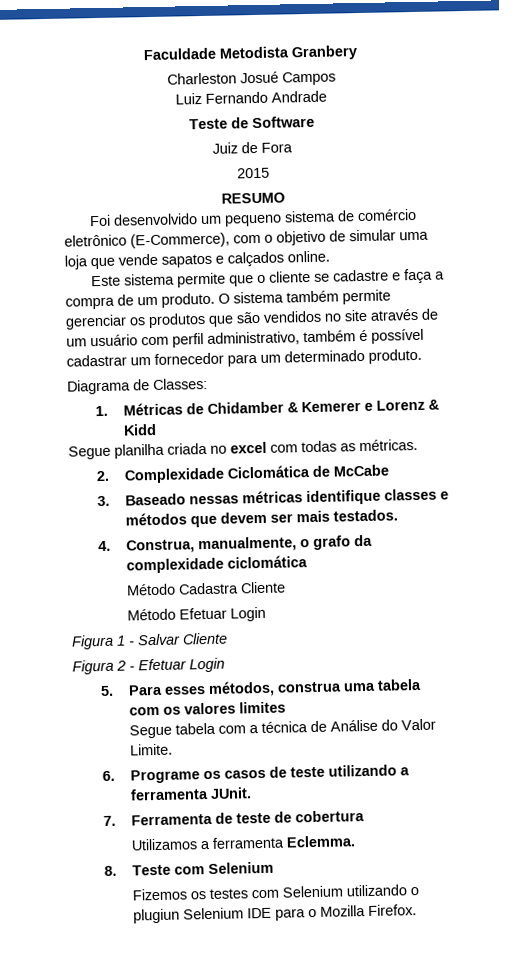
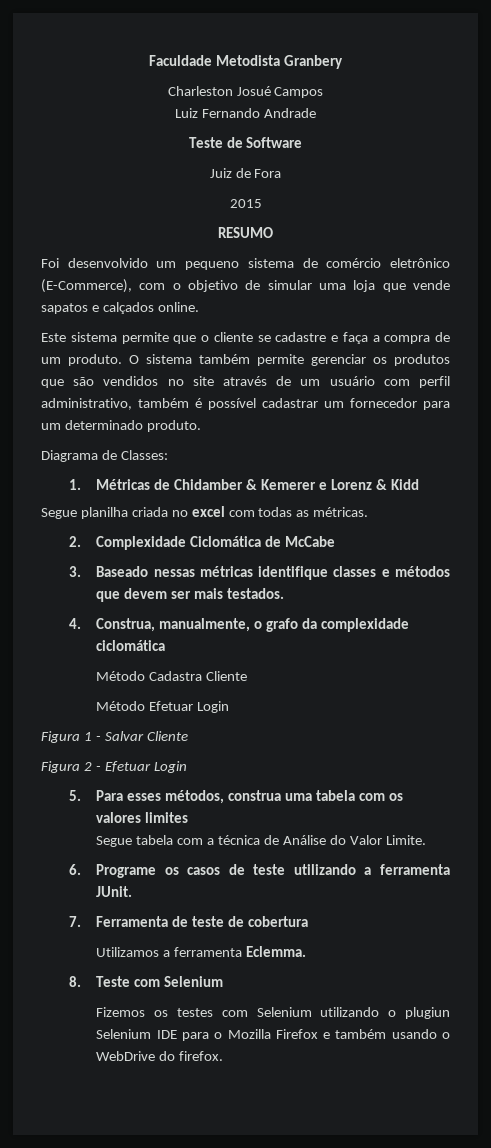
- Fizemos os testes com Selenium utilizando o plugiun Selenium IDE para o Mozilla Firefox.
+ Fizemos os testes com Selenium utilizando o plugiun Selenium IDE para o Mozilla Firefox e também usando o WebDrive do firefox.

